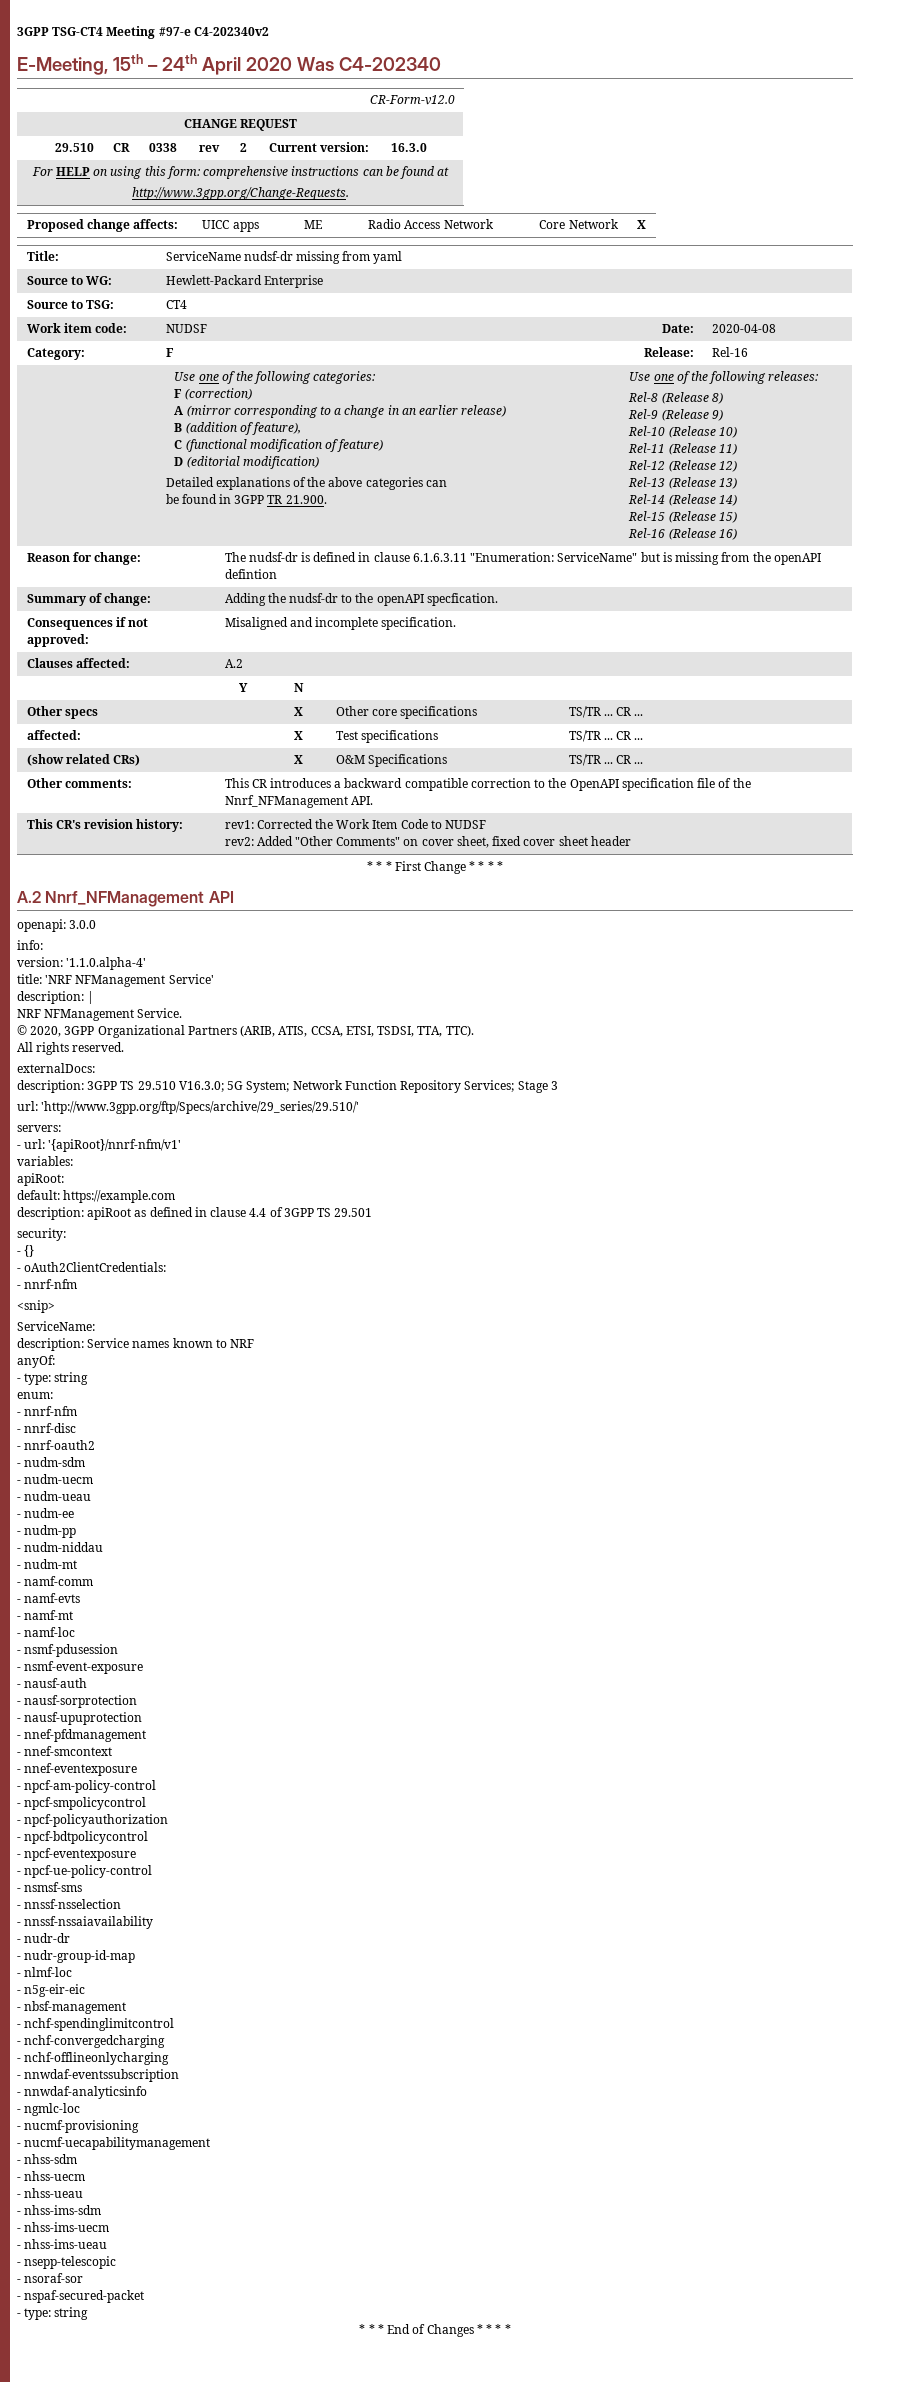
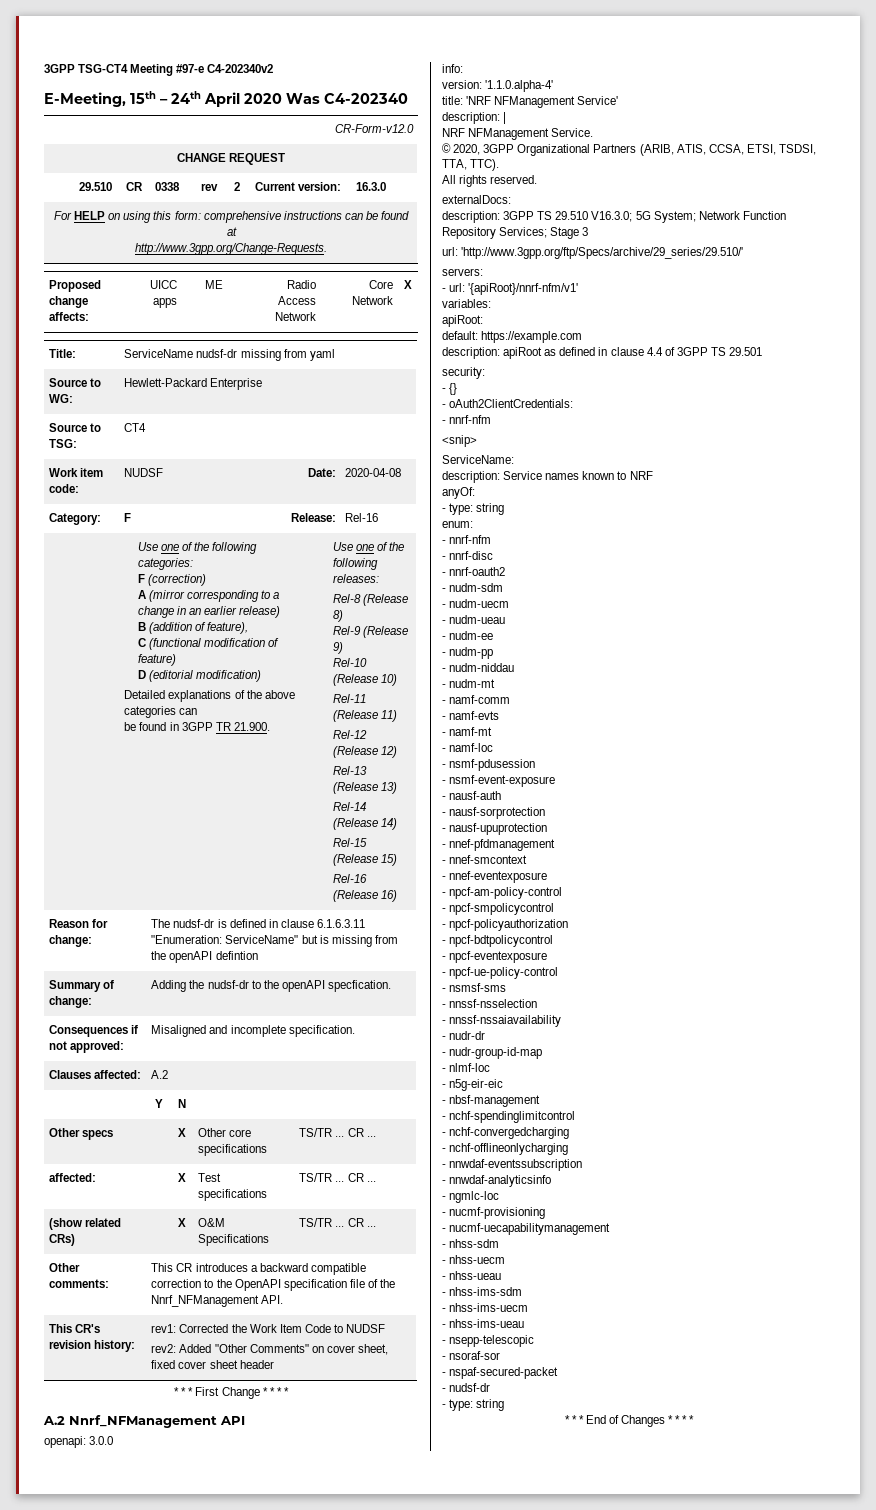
+ - nudsf-dr

